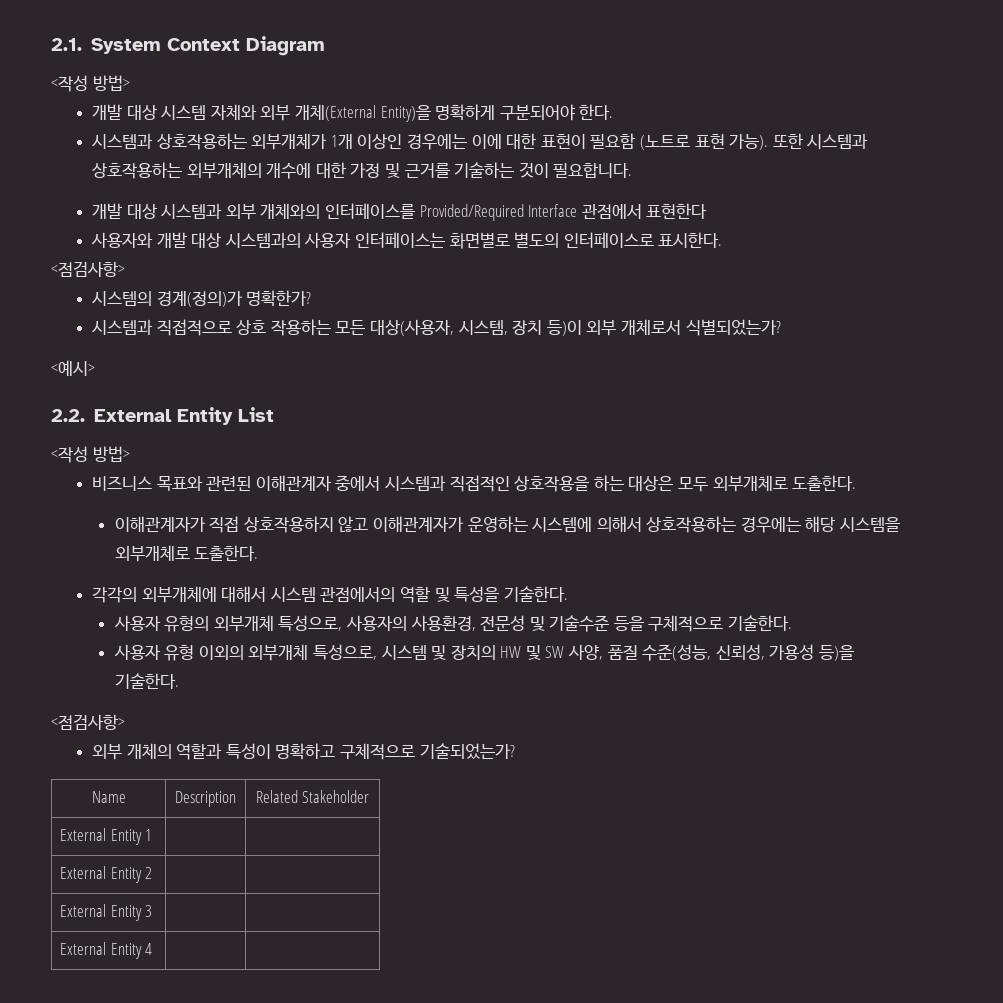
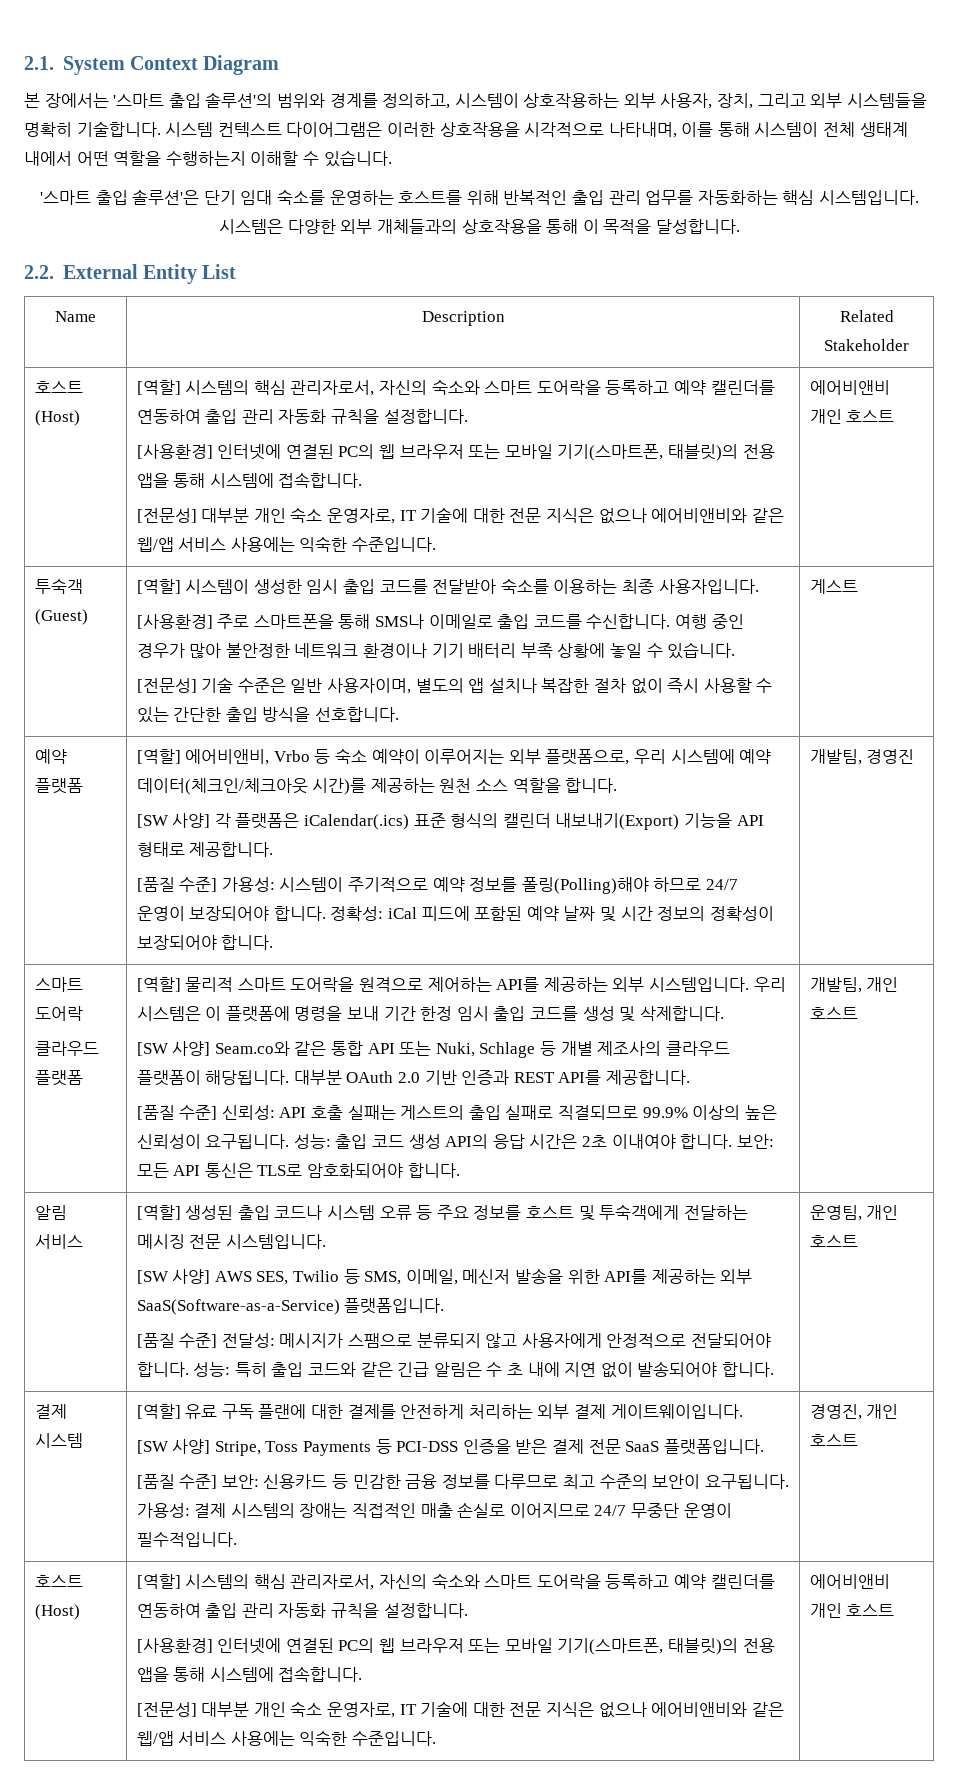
  2.1. System Context Diagram
- <작성 방법>
- 개발 대상 시스템 자체와 외부 개체(External Entity)을 명확하게 구분되어야 한다.
- 시스템과 상호작용하는 외부개체가 1개 이상인 경우에는 이에 대한 표현이 필요함 (노트로 표현 가능). 또한 시스템과 상호작용하는 외부개체의 개수에 대한 가정 및 근거를 기술하는 것이 필요합니다.
- 개발 대상 시스템과 외부 개체와의 인터페이스를 Provided/Required Interface 관점에서 표현한다
- 사용자와 개발 대상 시스템과의 사용자 인터페이스는 화면별로 별도의 인터페이스로 표시한다.
- <점검사항>
- 시스템의 경계(정의)가 명확한가?
- 시스템과 직접적으로 상호 작용하는 모든 대상(사용자, 시스템, 장치 등)이 외부 개체로서 식별되었는가?
- <예시>
+ 본 장에서는 '스마트 출입 솔루션'의 범위와 경계를 정의하고, 시스템이 상호작용하는 외부 사용자, 장치, 그리고 외부 시스템들을 명확히 기술합니다. 시스템 컨텍스트 다이어그램은 이러한 상호작용을 시각적으로 나타내며, 이를 통해 시스템이 전체 생태계 내에서 어떤 역할을 수행하는지 이해할 수 있습니다.
+ '스마트 출입 솔루션'은 단기 임대 숙소를 운영하는 호스트를 위해 반복적인 출입 관리 업무를 자동화하는 핵심 시스템입니다. 시스템은 다양한 외부 개체들과의 상호작용을 통해 이 목적을 달성합니다.
  2.2. External Entity List
- <작성 방법>
- 비즈니스 목표와 관련된 이해관계자 중에서 시스템과 직접적인 상호작용을 하는 대상은 모두 외부개체로 도출한다.
- 이해관계자가 직접 상호작용하지 않고 이해관계자가 운영하는 시스템에 의해서 상호작용하는 경우에는 해당 시스템을 외부개체로 도출한다.
- 각각의 외부개체에 대해서 시스템 관점에서의 역할 및 특성을 기술한다.
- 사용자 유형의 외부개체 특성으로, 사용자의 사용환경, 전문성 및 기술수준 등을 구체적으로 기술한다.
- 사용자 유형 이외의 외부개체 특성으로, 시스템 및 장치의 HW 및 SW 사양, 품질 수준(성능, 신뢰성, 가용성 등)을 기술한다.
- <점검사항>
- 외부 개체의 역할과 특성이 명확하고 구체적으로 기술되었는가?
  Name | Description | Related Stakeholder
- External Entity 1 | |
- External Entity 2 | |
- External Entity 3 | |
- External Entity 4 | |
+ 호스트 (Host) | [역할] 시스템의 핵심 관리자로서, 자신의 숙소와 스마트 도어락을 등록하고 예약 캘린더를 연동하여 출입 관리 자동화 규칙을 설정합니다.
+ [사용환경] 인터넷에 연결된 PC의 웹 브라우저 또는 모바일 기기(스마트폰, 태블릿)의 전용 앱을 통해 시스템에 접속합니다.
+ [전문성] 대부분 개인 숙소 운영자로, IT 기술에 대한 전문 지식은 없으나 에어비앤비와 같은 웹/앱 서비스 사용에는 익숙한 수준입니다. | 에어비앤비 개인 호스트
+ 투숙객 (Guest) | [역할] 시스템이 생성한 임시 출입 코드를 전달받아 숙소를 이용하는 최종 사용자입니다.
+ [사용환경] 주로 스마트폰을 통해 SMS나 이메일로 출입 코드를 수신합니다. 여행 중인 경우가 많아 불안정한 네트워크 환경이나 기기 배터리 부족 상황에 놓일 수 있습니다.
+ [전문성] 기술 수준은 일반 사용자이며, 별도의 앱 설치나 복잡한 절차 없이 즉시 사용할 수 있는 간단한 출입 방식을 선호합니다. | 게스트
+ 예약 플랫폼 | [역할] 에어비앤비, Vrbo 등 숙소 예약이 이루어지는 외부 플랫폼으로, 우리 시스템에 예약 데이터(체크인/체크아웃 시간)를 제공하는 원천 소스 역할을 합니다.
+ [SW 사양] 각 플랫폼은 iCalendar(.ics) 표준 형식의 캘린더 내보내기(Export) 기능을 API 형태로 제공합니다.
+ [품질 수준] 가용성: 시스템이 주기적으로 예약 정보를 폴링(Polling)해야 하므로 24/7 운영이 보장되어야 합니다. 정확성: iCal 피드에 포함된 예약 날짜 및 시간 정보의 정확성이 보장되어야 합니다. | 개발팀, 경영진
+ 스마트 도어락
+ 클라우드 플랫폼 | [역할] 물리적 스마트 도어락을 원격으로 제어하는 API를 제공하는 외부 시스템입니다. 우리 시스템은 이 플랫폼에 명령을 보내 기간 한정 임시 출입 코드를 생성 및 삭제합니다.
+ [SW 사양] Seam.co와 같은 통합 API 또는 Nuki, Schlage 등 개별 제조사의 클라우드 플랫폼이 해당됩니다. 대부분 OAuth 2.0 기반 인증과 REST API를 제공합니다.
+ [품질 수준] 신뢰성: API 호출 실패는 게스트의 출입 실패로 직결되므로 99.9% 이상의 높은 신뢰성이 요구됩니다. 성능: 출입 코드 생성 API의 응답 시간은 2초 이내여야 합니다. 보안: 모든 API 통신은 TLS로 암호화되어야 합니다. | 개발팀, 개인 호스트
+ 알림 서비스 | [역할] 생성된 출입 코드나 시스템 오류 등 주요 정보를 호스트 및 투숙객에게 전달하는 메시징 전문 시스템입니다.
+ [SW 사양] AWS SES, Twilio 등 SMS, 이메일, 메신저 발송을 위한 API를 제공하는 외부 SaaS(Software-as-a-Service) 플랫폼입니다.
+ [품질 수준] 전달성: 메시지가 스팸으로 분류되지 않고 사용자에게 안정적으로 전달되어야 합니다. 성능: 특히 출입 코드와 같은 긴급 알림은 수 초 내에 지연 없이 발송되어야 합니다. | 운영팀, 개인 호스트
+ 결제 시스템 | [역할] 유료 구독 플랜에 대한 결제를 안전하게 처리하는 외부 결제 게이트웨이입니다.
+ [SW 사양] Stripe, Toss Payments 등 PCI-DSS 인증을 받은 결제 전문 SaaS 플랫폼입니다.
+ [품질 수준] 보안: 신용카드 등 민감한 금융 정보를 다루므로 최고 수준의 보안이 요구됩니다. 가용성: 결제 시스템의 장애는 직접적인 매출 손실로 이어지므로 24/7 무중단 운영이 필수적입니다. | 경영진, 개인 호스트
+ 호스트 (Host) | [역할] 시스템의 핵심 관리자로서, 자신의 숙소와 스마트 도어락을 등록하고 예약 캘린더를 연동하여 출입 관리 자동화 규칙을 설정합니다.
+ [사용환경] 인터넷에 연결된 PC의 웹 브라우저 또는 모바일 기기(스마트폰, 태블릿)의 전용 앱을 통해 시스템에 접속합니다.
+ [전문성] 대부분 개인 숙소 운영자로, IT 기술에 대한 전문 지식은 없으나 에어비앤비와 같은 웹/앱 서비스 사용에는 익숙한 수준입니다. | 에어비앤비 개인 호스트

